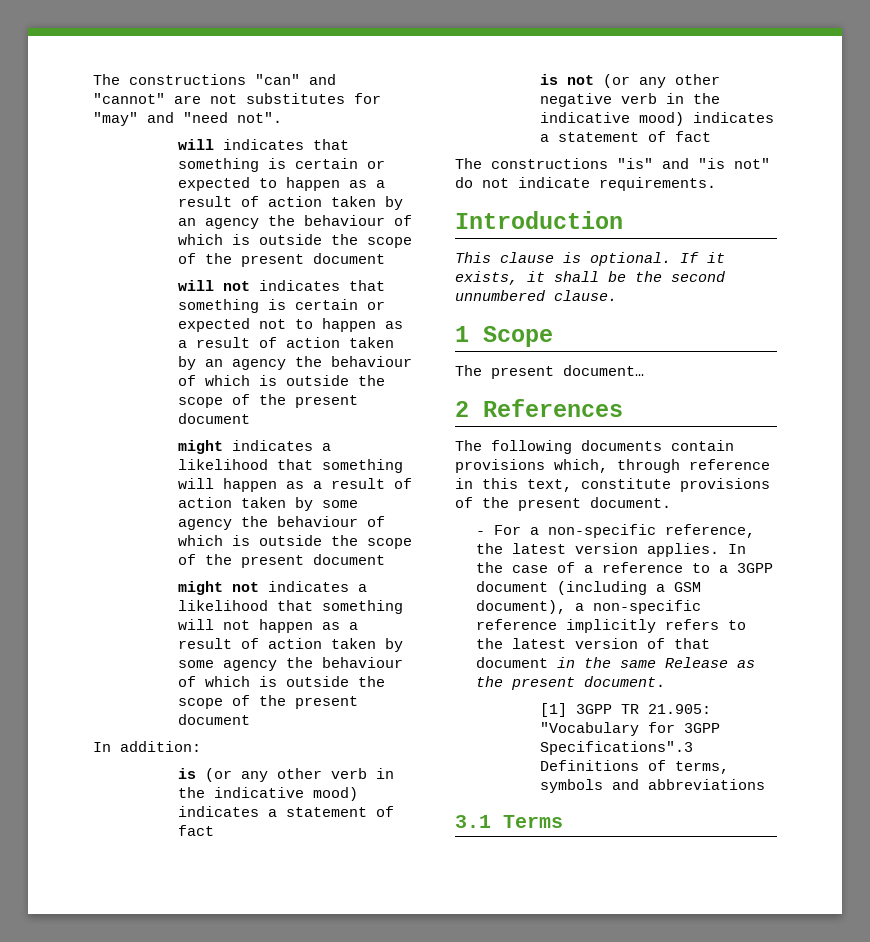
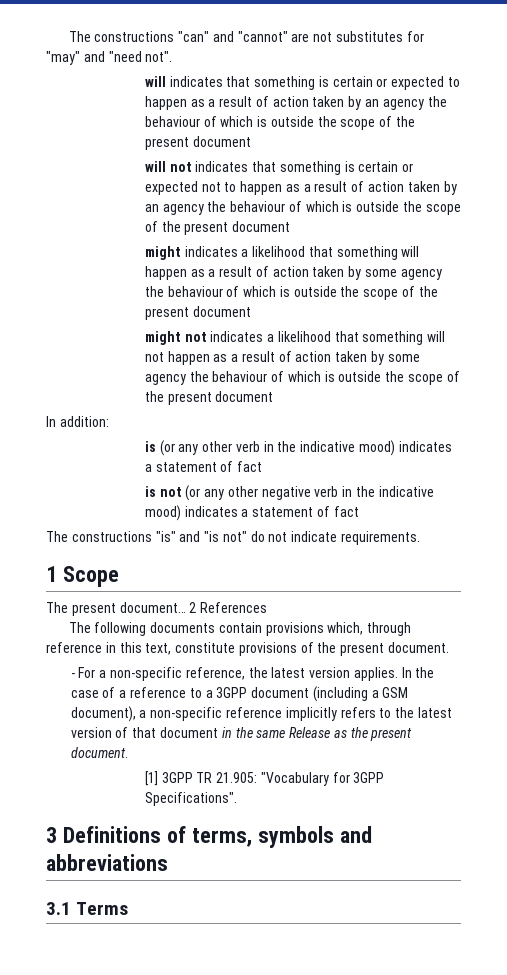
- Introduction
- This clause is optional. If it exists, it shall be the second unnumbered clause.
- The present document…
- 2 References
+ The present document… 2 References
- [1] 3GPP TR 21.905: "Vocabulary for 3GPP Specifications".3 Definitions of terms, symbols and abbreviations
+ [1] 3GPP TR 21.905: "Vocabulary for 3GPP Specifications".
+ 3 Definitions of terms, symbols and abbreviations

